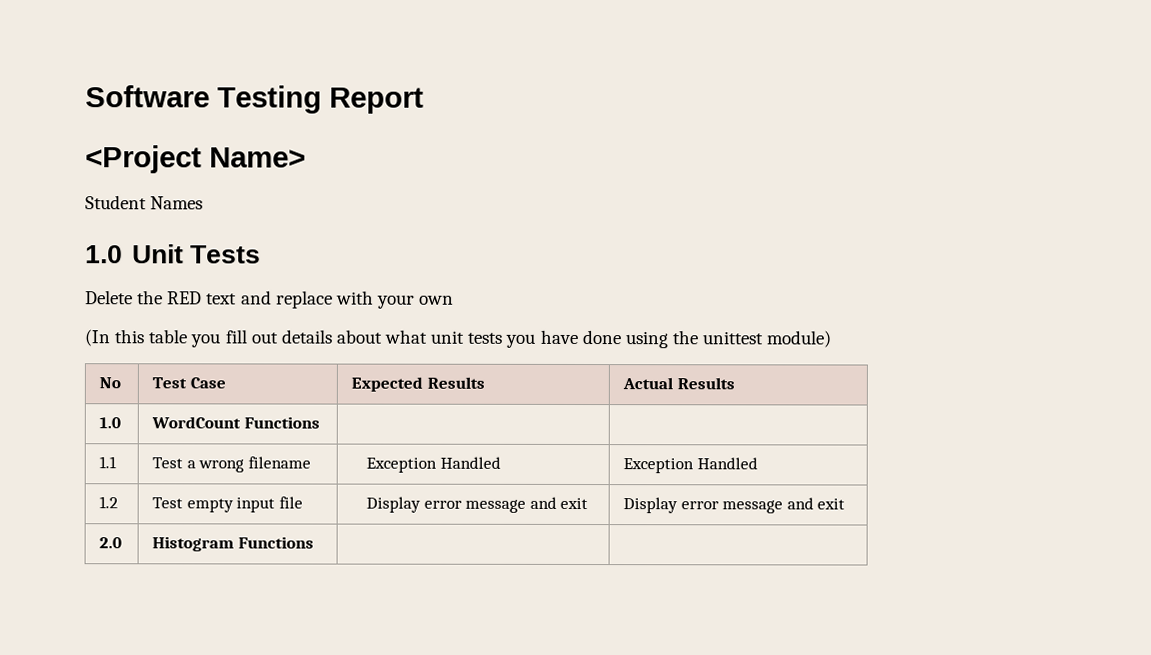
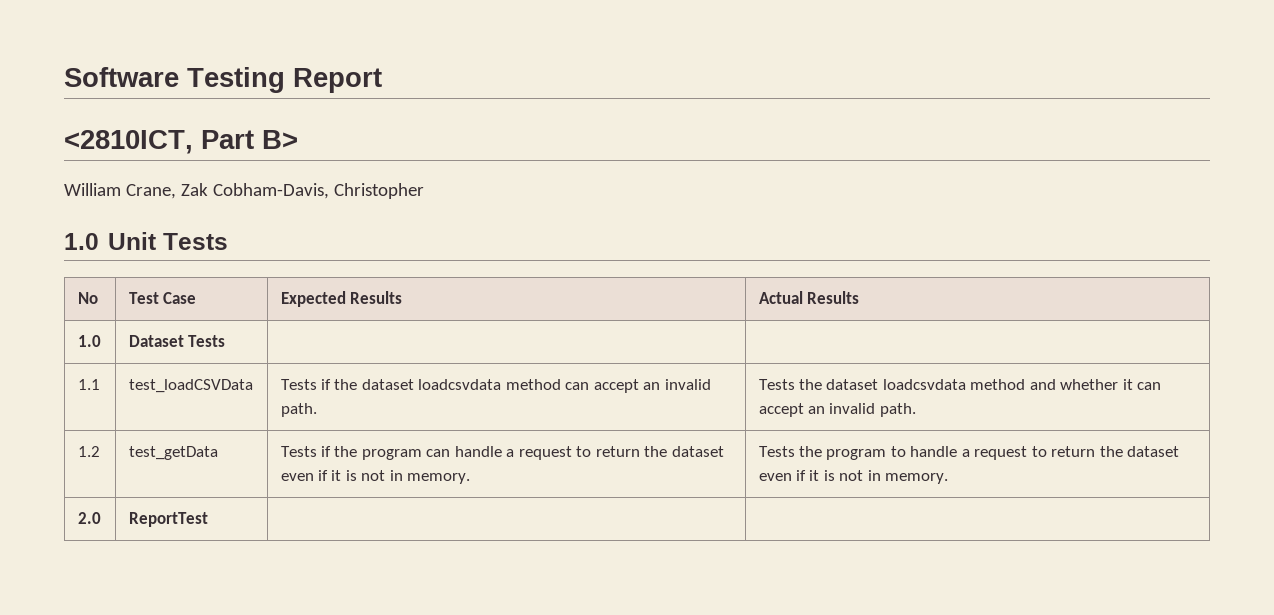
- <Project Name>
- Student Names
+ <2810ICT, Part B>
+ William Crane, Zak Cobham-Davis, Christopher
  1.0 Unit Tests
- Delete the RED text and replace with your own
- (In this table you fill out details about what unit tests you have done using the unittest module)
- 1.0 | WordCount Functions | |
+ 1.0 | Dataset Tests | |
- 1.1 | Test a wrong filename | Exception Handled | Exception Handled
- 1.2 | Test empty input file | Display error message and exit | Display error message and exit
+ 1.1 | test_loadCSVData | Tests if the dataset loadcsvdata method can accept an invalid path. | Tests the dataset loadcsvdata method and whether it can accept an invalid path.
+ 1.2 | test_getData | Tests if the program can handle a request to return the dataset even if it is not in memory. | Tests the program to handle a request to return the dataset even if it is not in memory.
- 2.0 | Histogram Functions | |
+ 2.0 | ReportTest | |

